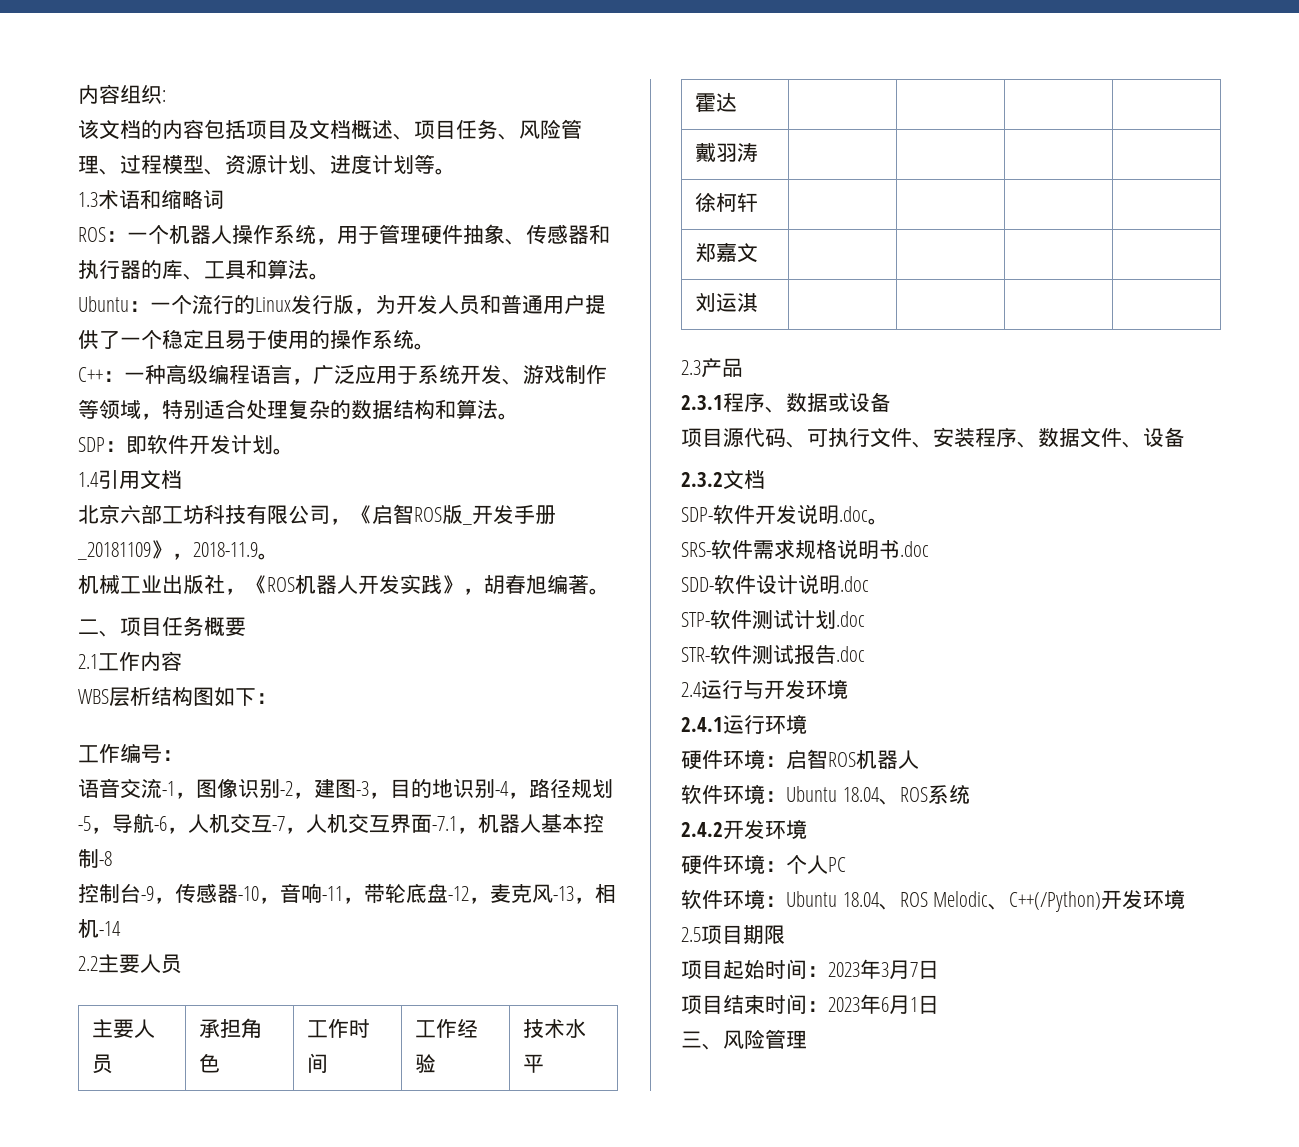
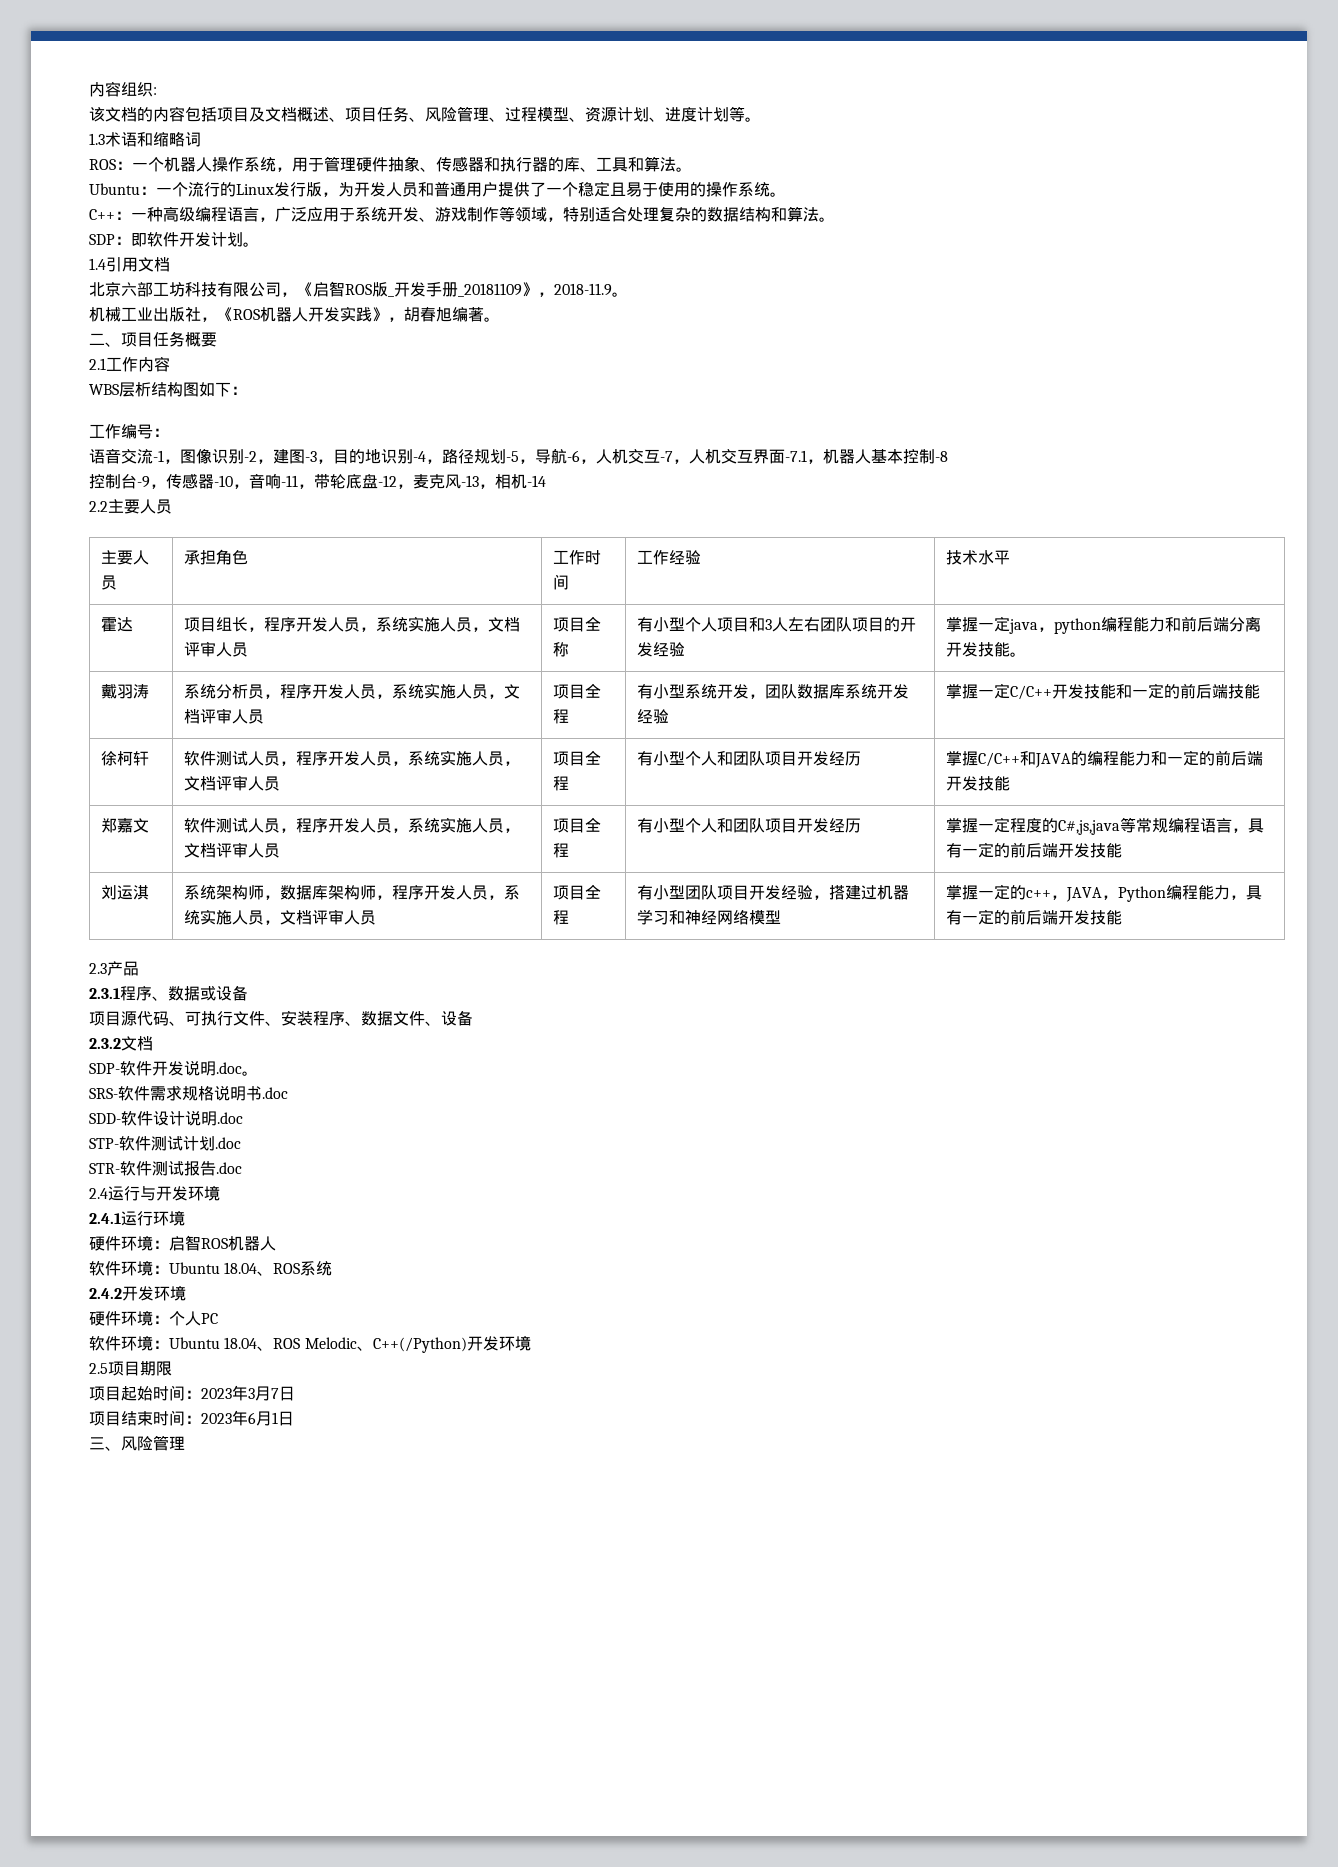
- 霍达 | | | |
- 戴羽涛 | | | |
- 徐柯轩 | | | |
- 郑嘉文 | | | |
- 刘运淇 | | | |
+ 霍达 | 项目组长，程序开发人员，系统实施人员，文档评审人员 | 项目全称 | 有小型个人项目和3人左右团队项目的开发经验 | 掌握一定java，python编程能力和前后端分离开发技能。
+ 戴羽涛 | 系统分析员，程序开发人员，系统实施人员，文档评审人员 | 项目全程 | 有小型系统开发，团队数据库系统开发经验 | 掌握一定C/C++开发技能和一定的前后端技能
+ 徐柯轩 | 软件测试人员，程序开发人员，系统实施人员，文档评审人员 | 项目全程 | 有小型个人和团队项目开发经历 | 掌握C/C++和JAVA的编程能力和一定的前后端开发技能
+ 郑嘉文 | 软件测试人员，程序开发人员，系统实施人员，文档评审人员 | 项目全程 | 有小型个人和团队项目开发经历 | 掌握一定程度的C#,js,java等常规编程语言，具有一定的前后端开发技能
+ 刘运淇 | 系统架构师，数据库架构师，程序开发人员，系统实施人员，文档评审人员 | 项目全程 | 有小型团队项目开发经验，搭建过机器学习和神经网络模型 | 掌握一定的c++，JAVA，Python编程能力，具有一定的前后端开发技能

